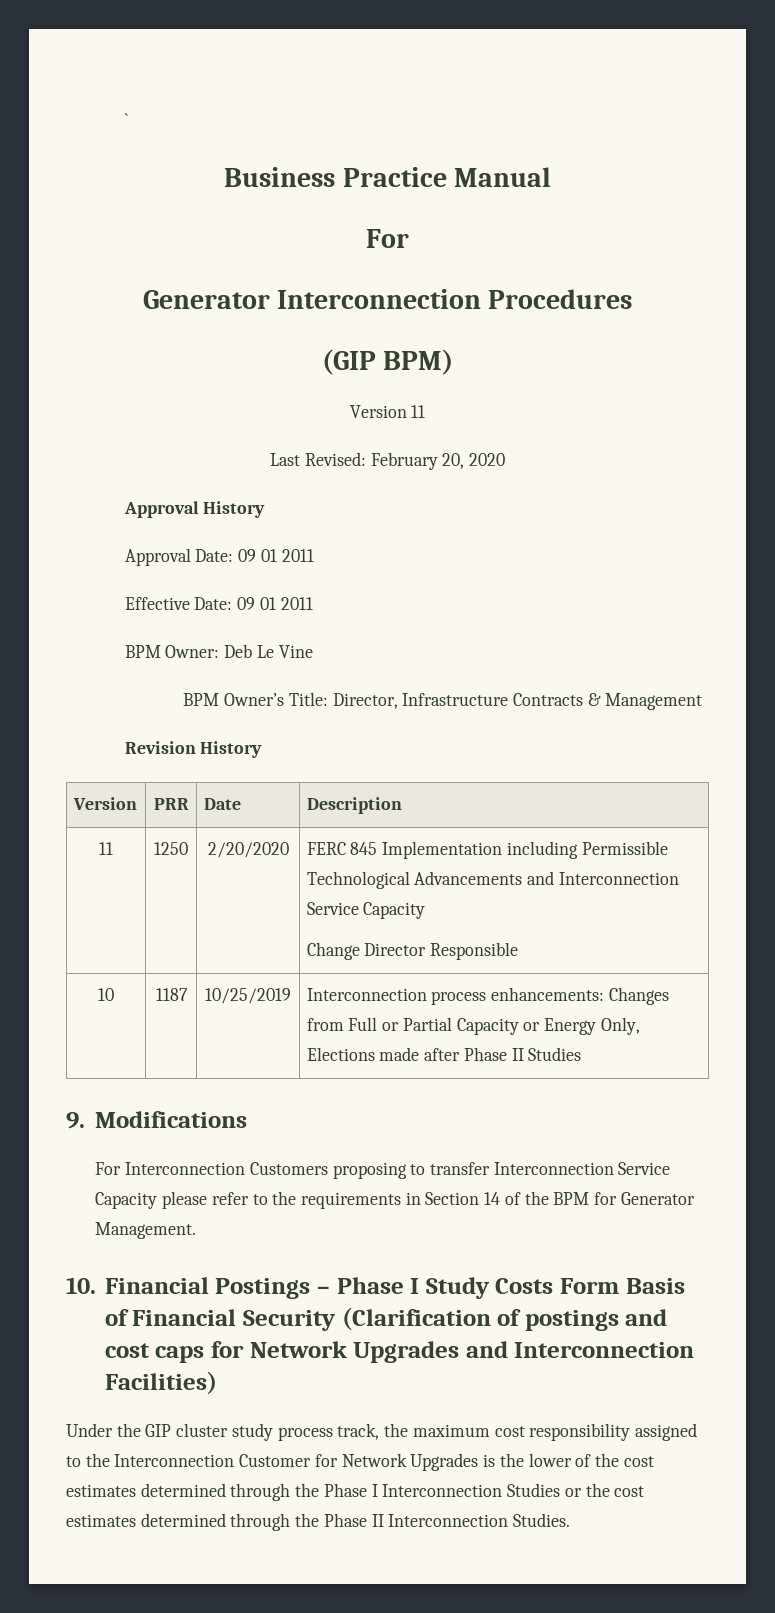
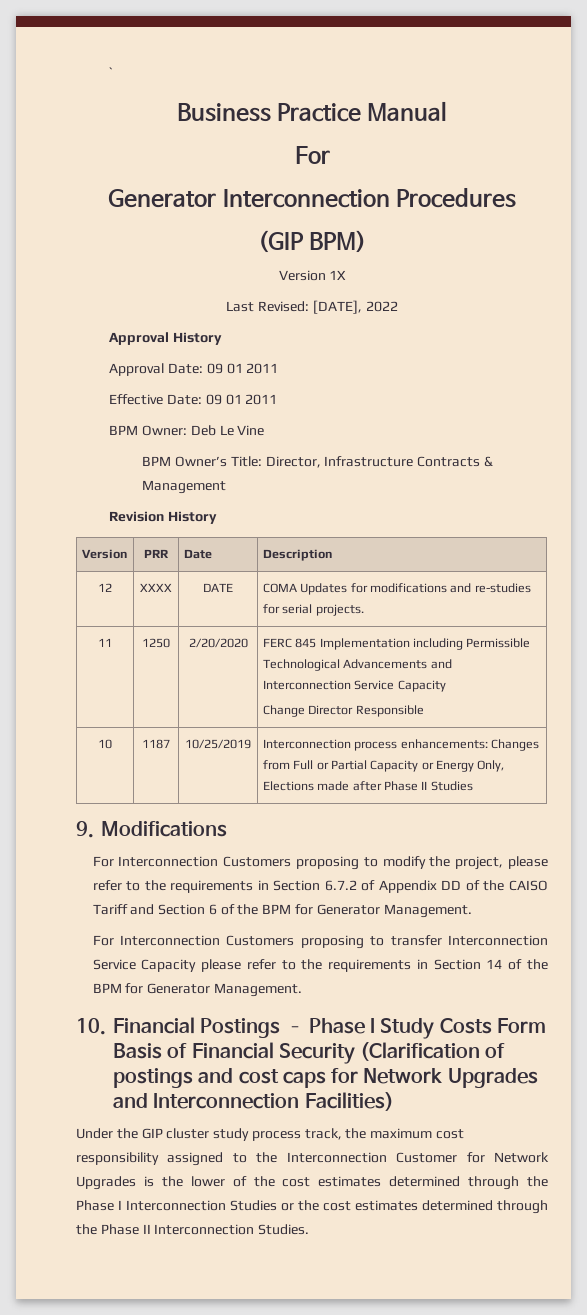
- Version 11
+ Version 1X
- Last Revised: February 20, 2020
+ Last Revised: [DATE], 2022
+ 12 | XXXX | DATE | COMA Updates for modifications and re-studies for serial projects.
+ For Interconnection Customers proposing to modify the project, please refer to the requirements in Section 6.7.2 of Appendix DD of the CAISO Tariff and Section 6 of the BPM for Generator Management.

